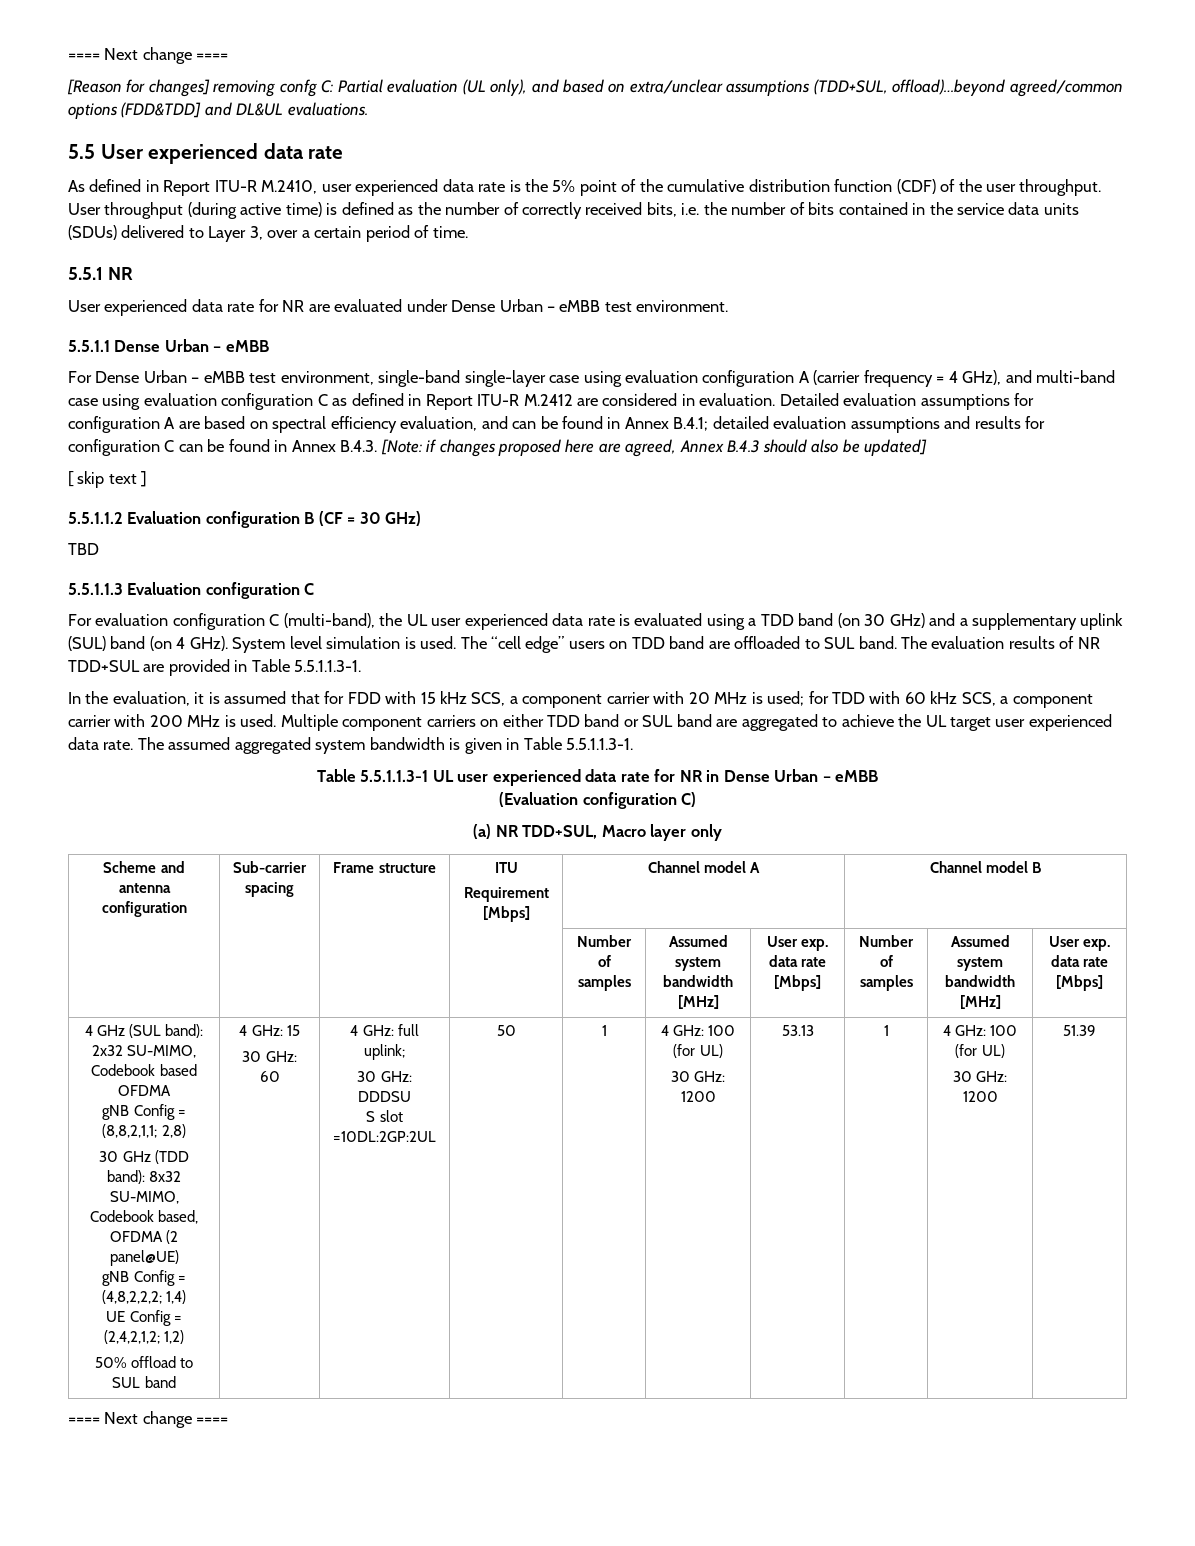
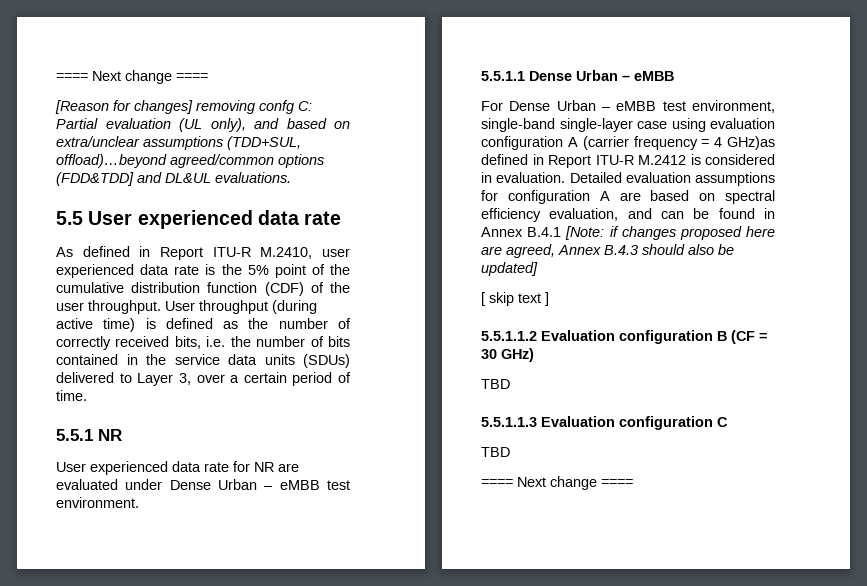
- For Dense Urban – eMBB test environment, single-band single-layer case using evaluation configuration A (carrier frequency = 4 GHz), and multi-band case using evaluation configuration C as defined in Report ITU-R M.2412 are considered in evaluation.
+ For Dense Urban – eMBB test environment, single-band single-layer case using evaluation configuration A (carrier frequency = 4 GHz)as defined in Report ITU-R M.2412 is considered in evaluation.
- Detailed evaluation assumptions for configuration A are based on spectral efficiency evaluation, and can be found in Annex B.4.1; detailed evaluation assumptions and results for configuration C can be found in Annex B.4.3. [Note: if changes proposed here are agreed, Annex B.4.3 should also be updated]
+ Detailed evaluation assumptions for configuration A are based on spectral efficiency evaluation, and can be found in Annex B.4.1 [Note: if changes proposed here are agreed, Annex B.4.3 should also be updated]
  5.5.1.1.3 Evaluation configuration C
- For evaluation configuration C (multi-band), the UL user experienced data rate is evaluated using a TDD band (on 30 GHz) and a supplementary uplink (SUL) band (on 4 GHz). System level simulation is used. The “cell edge” users on TDD band are offloaded to SUL band. The evaluation results of NR TDD+SUL are provided in Table 5.5.1.1.3-1.
- In the evaluation, it is assumed that for FDD with 15 kHz SCS, a component carrier with 20 MHz is used; for TDD with 60 kHz SCS, a component carrier with 200 MHz is used. Multiple component carriers on either TDD band or SUL band are aggregated to achieve the UL target user experienced data rate. The assumed aggregated system bandwidth is given in Table 5.5.1.1.3-1.
- Table 5.5.1.1.3-1 UL user experienced data rate for NR in Dense Urban – eMBB
- (Evaluation configuration C)
- (a) NR TDD+SUL, Macro layer only
- Scheme and antenna configuration | Sub-carrier spacing | Frame structure | ITU
- Requirement [Mbps] | Channel model A | Channel model B
- | | | | Number of samples | Assumed system bandwidth [MHz] | User exp. data rate [Mbps] | Number of samples | Assumed system bandwidth [MHz] | User exp. data rate [Mbps]
- 4 GHz (SUL band): 2x32 SU-MIMO, Codebook based OFDMA
- gNB Config = (8,8,2,1,1; 2,8)
- 30 GHz (TDD band): 8x32 SU-MIMO, Codebook based, OFDMA (2 panel@UE)
- gNB Config = (4,8,2,2,2; 1,4)
- UE Config = (2,4,2,1,2; 1,2)
- 50% offload to SUL band | 4 GHz: 15
- 30 GHz: 60 | 4 GHz: full uplink;
- 30 GHz: DDDSU
- S slot =10DL:2GP:2UL | 50 | 1 | 4 GHz: 100 (for UL)
- 30 GHz: 1200 | 53.13 | 1 | 4 GHz: 100 (for UL)
- 30 GHz: 1200 | 51.39
+ TBD

